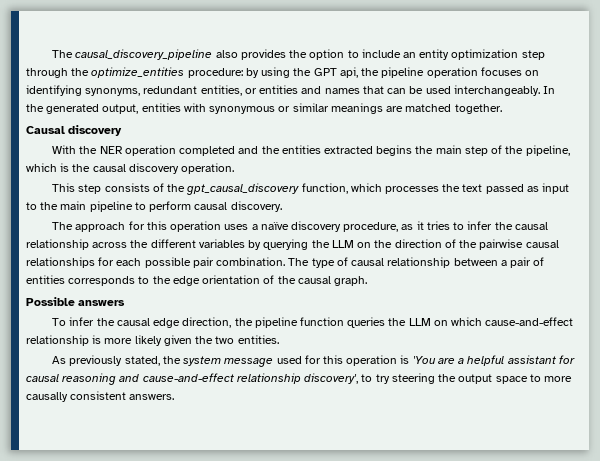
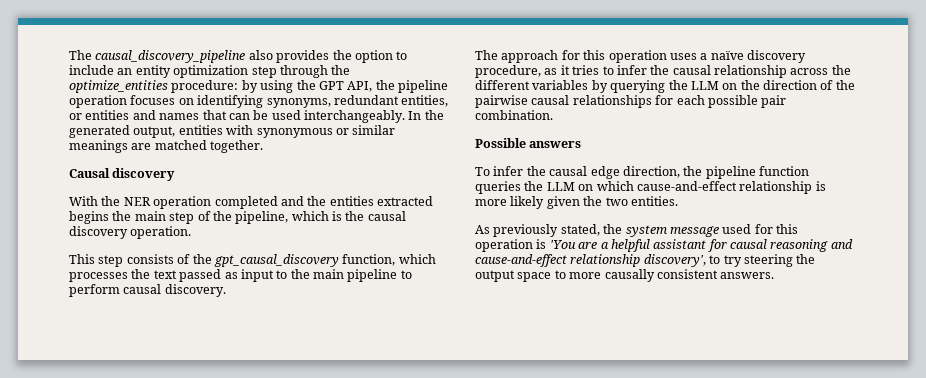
- The causal_discovery_pipeline also provides the option to include an entity optimization step through the optimize_entities procedure: by using the GPT api, the pipeline operation focuses on identifying synonyms, redundant entities, or entities and names that can be used interchangeably.
+ The causal_discovery_pipeline also provides the option to include an entity optimization step through the optimize_entities procedure: by using the GPT API, the pipeline operation focuses on identifying synonyms, redundant entities, or entities and names that can be used interchangeably.
- The type of causal relationship between a pair of entities corresponds to the edge orientation of the causal graph.

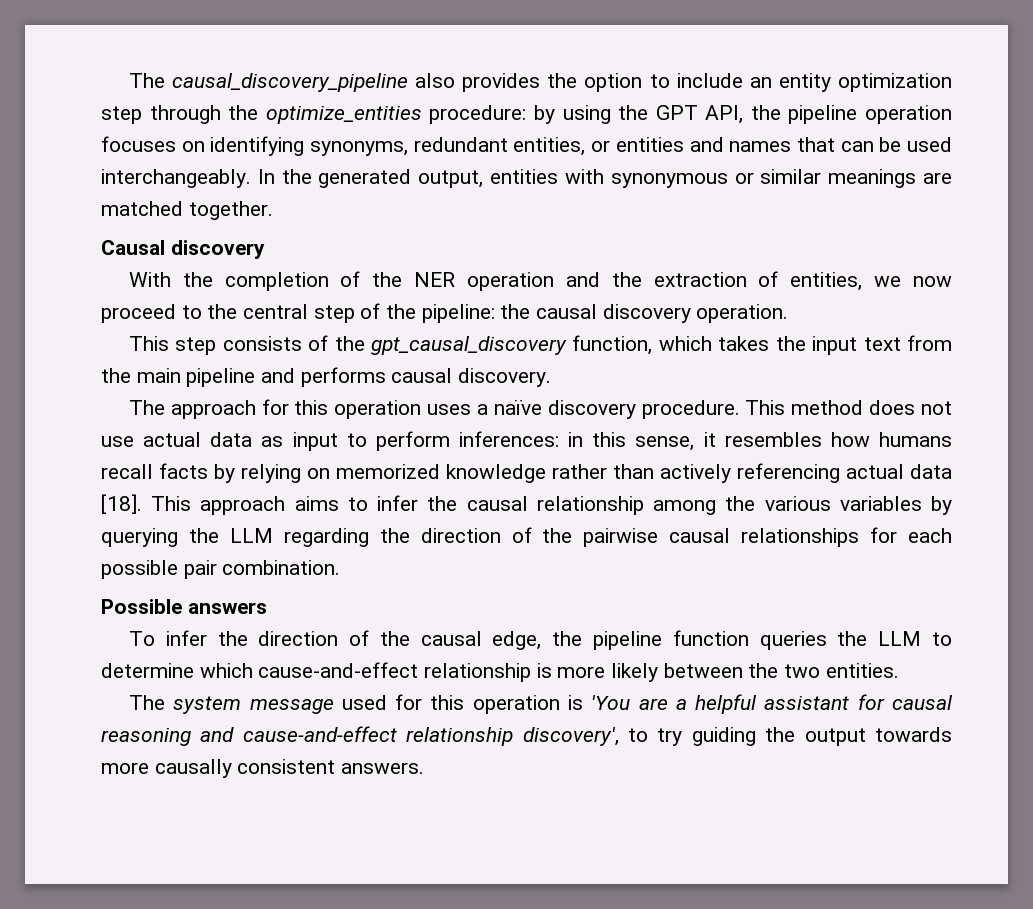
- With the NER operation completed and the entities extracted begins the main step of the pipeline, which is the causal discovery operation.
+ With the completion of the NER operation and the extraction of entities, we now proceed to the central step of the pipeline: the causal discovery operation.
- This step consists of the gpt_causal_discovery function, which processes the text passed as input to the main pipeline to perform causal discovery.
+ This step consists of the gpt_causal_discovery function, which takes the input text from the main pipeline and performs causal discovery.
- The approach for this operation uses a naïve discovery procedure, as it tries to infer the causal relationship across the different variables by querying the LLM on the direction of the pairwise causal relationships for each possible pair combination.
+ The approach for this operation uses a naïve discovery procedure. This method does not use actual data as input to perform inferences: in this sense, it resembles how humans recall facts by relying on memorized knowledge rather than actively referencing actual data [18]. This approach aims to infer the causal relationship among the various variables by querying the LLM regarding the direction of the pairwise causal relationships for each possible pair combination.
- To infer the causal edge direction, the pipeline function queries the LLM on which cause-and-effect relationship is more likely given the two entities.
+ To infer the direction of the causal edge, the pipeline function queries the LLM to determine which cause-and-effect relationship is more likely between the two entities.
- As previously stated, the system message used for this operation is 'You are a helpful assistant for causal reasoning and cause-and-effect relationship discovery', to try steering the output space to more causally consistent answers.
+ The system message used for this operation is 'You are a helpful assistant for causal reasoning and cause-and-effect relationship discovery', to try guiding the output towards more causally consistent answers.

